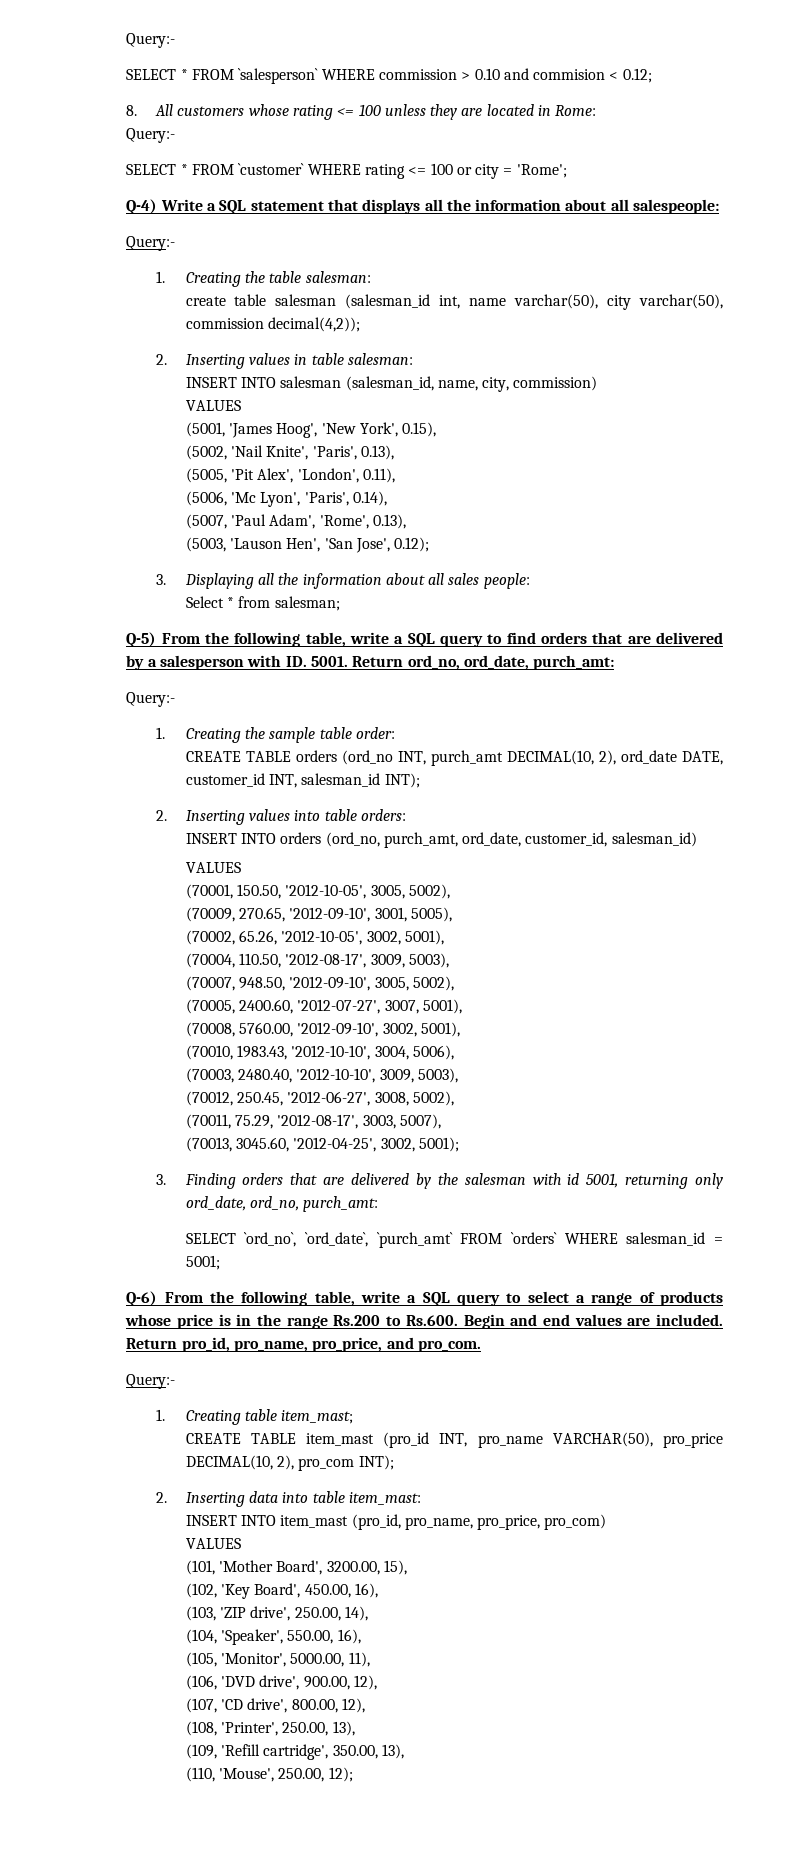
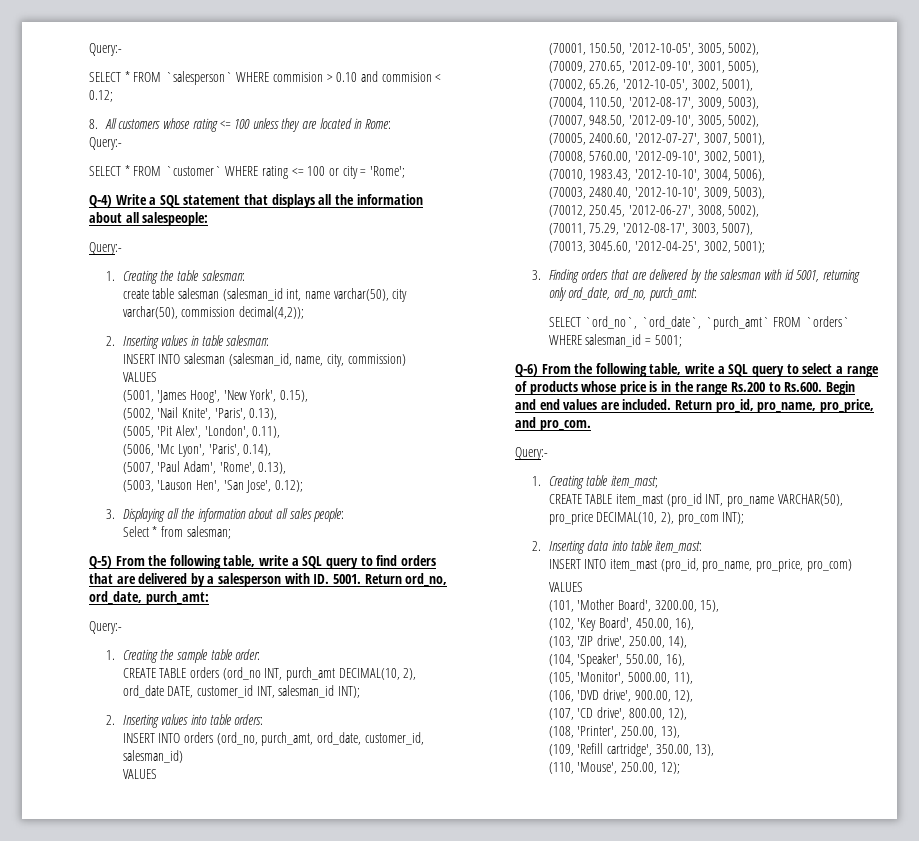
- SELECT * FROM `salesperson` WHERE commission > 0.10 and commision < 0.12;
+ SELECT * FROM `salesperson` WHERE commision > 0.10 and commision < 0.12;

